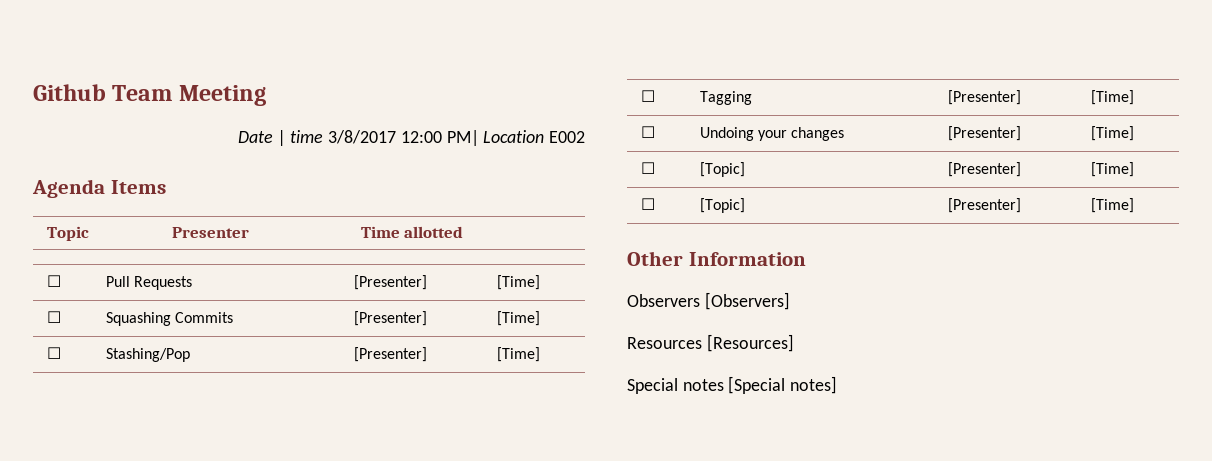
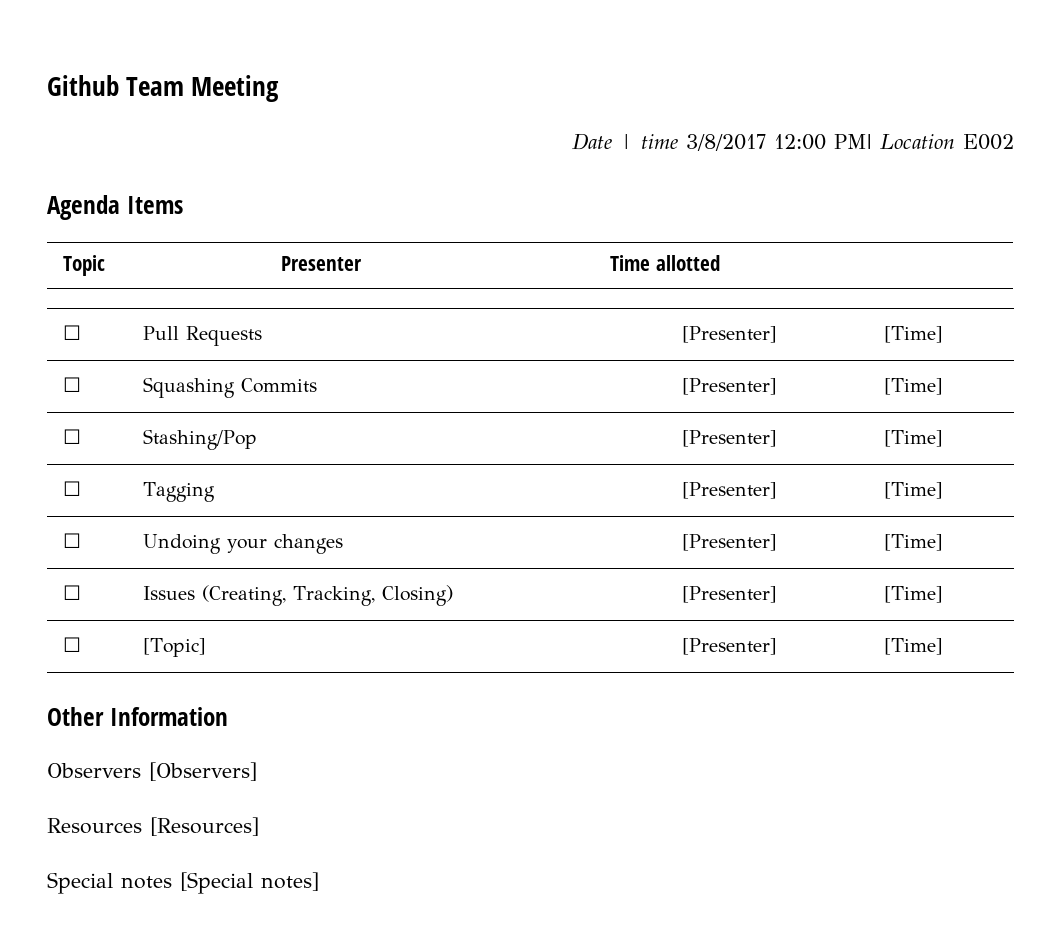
  ☐ | Undoing your changes | [Presenter] | [Time]
- ☐ | [Topic] | [Presenter] | [Time]
+ ☐ | Issues (Creating, Tracking, Closing) | [Presenter] | [Time]

